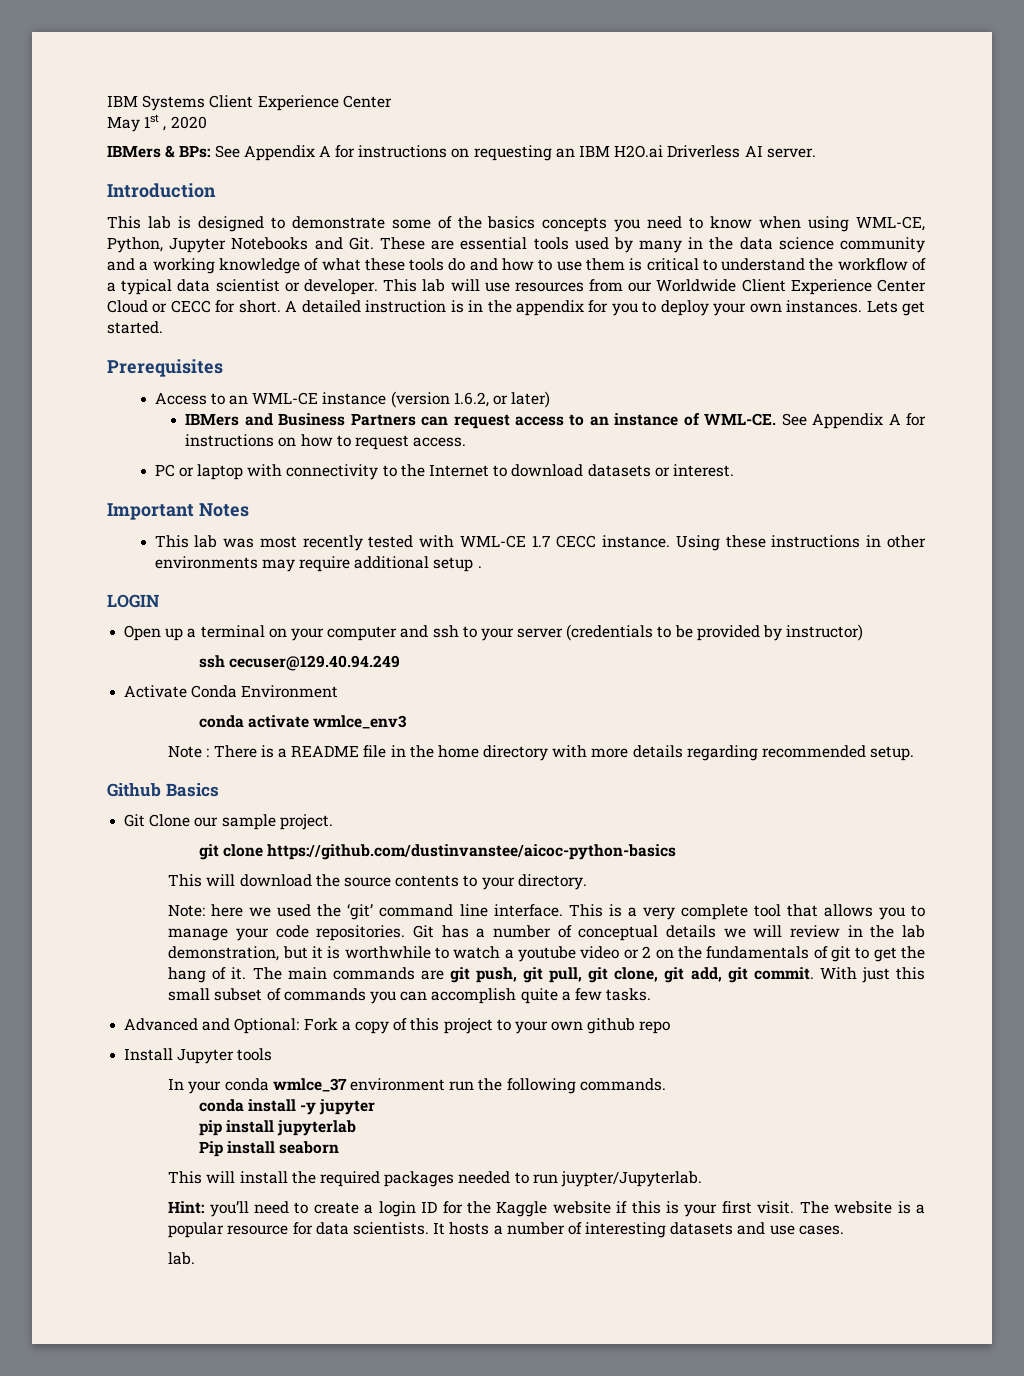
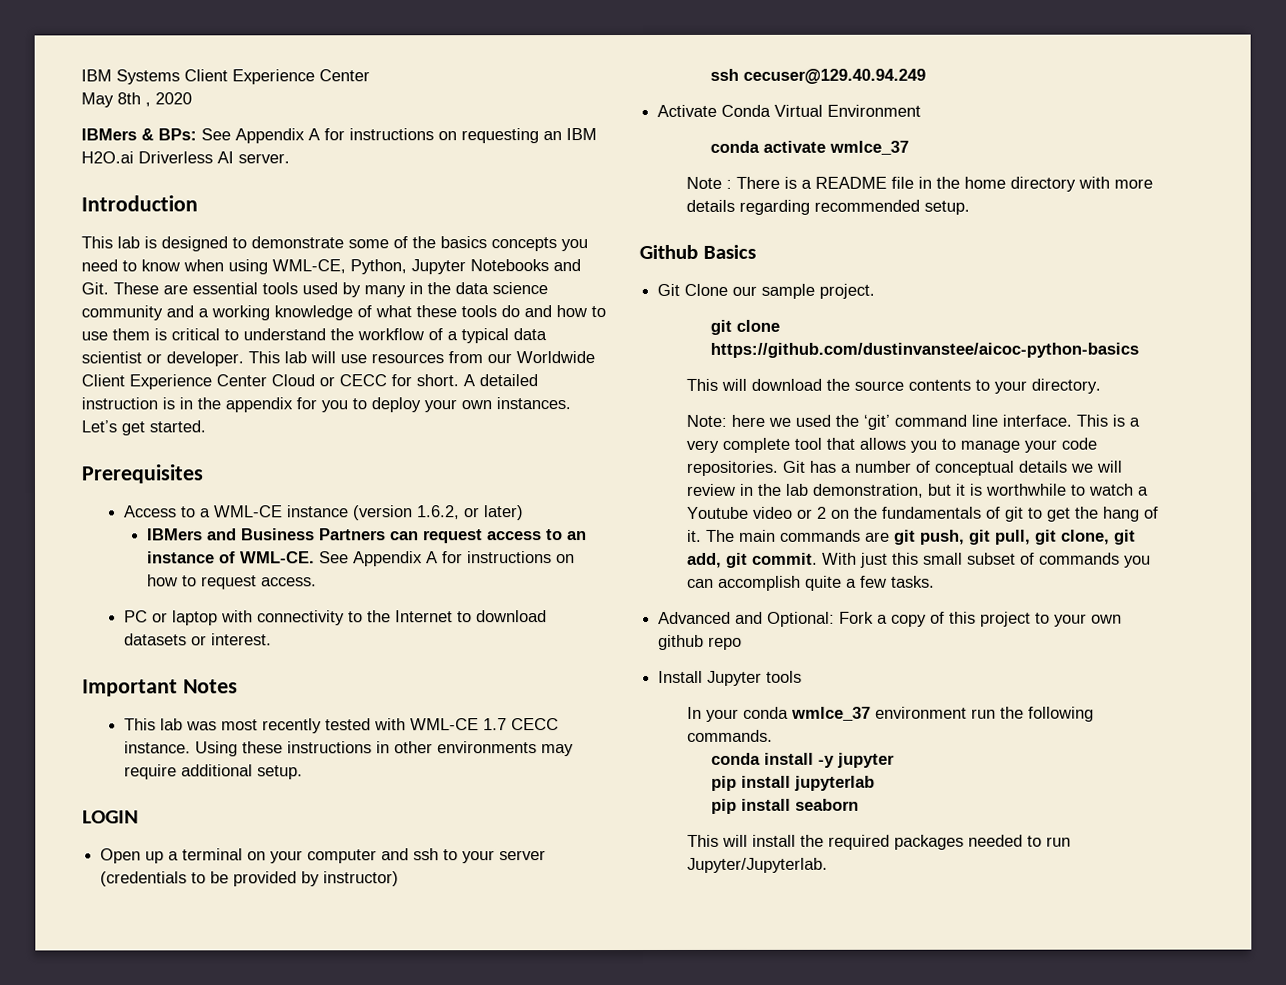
- May 1st , 2020
+ May 8th , 2020
- Lets get started.
+ Let’s get started.
- Access to an WML-CE instance (version 1.6.2, or later)
+ Access to a WML-CE instance (version 1.6.2, or later)
- Using these instructions in other environments may require additional setup .
+ Using these instructions in other environments may require additional setup.
- Activate Conda Environment
+ Activate Conda Virtual Environment
- conda activate wmlce_env3
+ conda activate wmlce_37
- Git has a number of conceptual details we will review in the lab demonstration, but it is worthwhile to watch a youtube video or 2 on the fundamentals of git to get the hang of it.
+ Git has a number of conceptual details we will review in the lab demonstration, but it is worthwhile to watch a Youtube video or 2 on the fundamentals of git to get the hang of it.
- Pip install seaborn
+ pip install seaborn
- This will install the required packages needed to run juypter/Jupyterlab.
- Hint: you’ll need to create a login ID for the Kaggle website if this is your first visit. The website is a popular resource for data scientists. It hosts a number of interesting datasets and use cases.
- lab.
+ This will install the required packages needed to run Jupyter/Jupyterlab.

